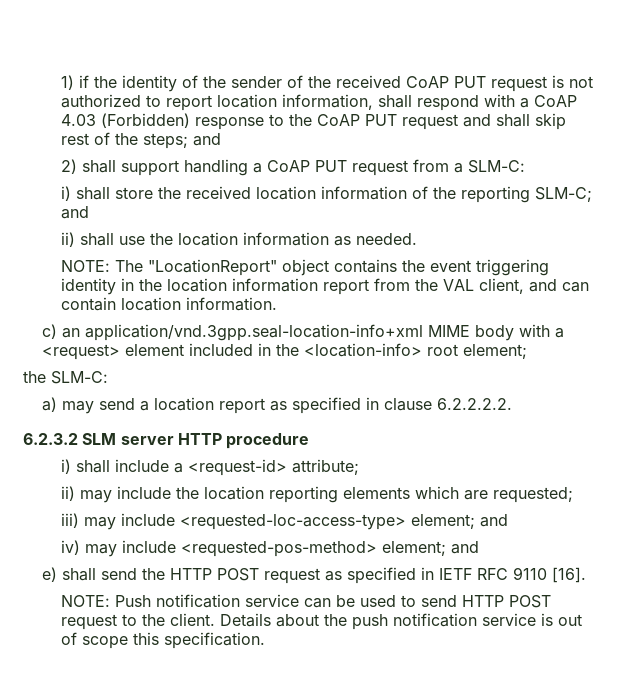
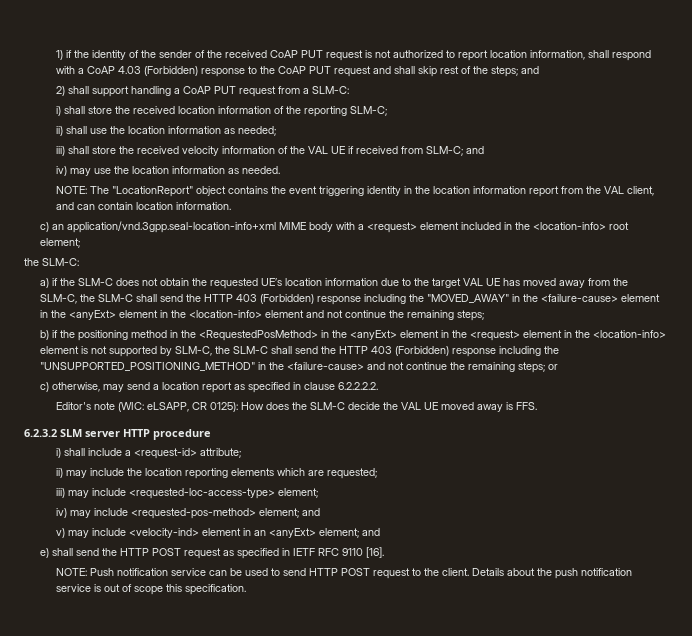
- i) shall store the received location information of the reporting SLM-C; and
+ i) shall store the received location information of the reporting SLM-C;
- ii) shall use the location information as needed.
+ ii) shall use the location information as needed;
+ iii) shall store the received velocity information of the VAL UE if received from SLM-C; and
+ iv) may use the location information as needed.
- a) may send a location report as specified in clause 6.2.2.2.2.
+ a) if the SLM-C does not obtain the requested UE’s location information due to the target VAL UE has moved away from the SLM-C, the SLM-C shall send the HTTP 403 (Forbidden) response including the "MOVED_AWAY" in the <failure-cause> element in the <anyExt> element in the <location-info> element and not continue the remaining steps;
+ b) if the positioning method in the <RequestedPosMethod> in the <anyExt> element in the <request> element in the <location-info> element is not supported by SLM-C, the SLM-C shall send the HTTP 403 (Forbidden) response including the "UNSUPPORTED_POSITIONING_METHOD" in the <failure-cause> and not continue the remaining steps; or
+ c) otherwise, may send a location report as specified in clause 6.2.2.2.2.
+ Editor's note (WIC: eLSAPP, CR 0125): How does the SLM-C decide the VAL UE moved away is FFS.
- iii) may include <requested-loc-access-type> element; and
+ iii) may include <requested-loc-access-type> element;
+ v) may include <velocity-ind> element in an <anyExt> element; and

